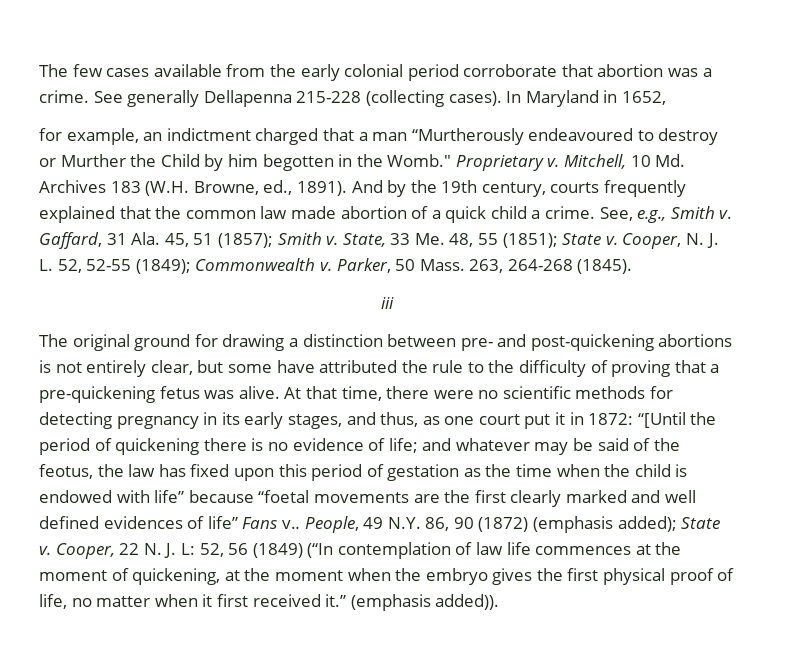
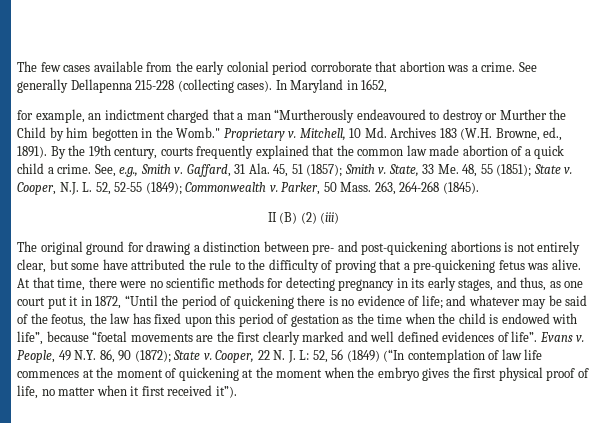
- And by the 19th century, courts frequently explained that the common law made abortion of a quick child a crime.
+ By the 19th century, courts frequently explained that the common law made abortion of a quick child a crime.
- Cooper, N. J. L. 52, 52-55 (1849); Commonwealth v.
+ Cooper, N.J. L. 52, 52-55 (1849); Commonwealth v.
- iii
+ II (B) (2) (iii)
- At that time, there were no scientific methods for detecting pregnancy in its early stages, and thus, as one court put it in 1872: “[Until the period of quickening there is no evidence of life;
+ At that time, there were no scientific methods for detecting pregnancy in its early stages, and thus, as one court put it in 1872, “Until the period of quickening there is no evidence of life;
- and whatever may be said of the feotus, the law has fixed upon this period of gestation as the time when the child is endowed with life” because “foetal movements are the first clearly marked and well defined evidences of life” Fans v..
+ and whatever may be said of the feotus, the law has fixed upon this period of gestation as the time when the child is endowed with life”, because “foetal movements are the first clearly marked and well defined evidences of life”. Evans v.
- People, 49 N.Y. 86, 90 (1872) (emphasis added); State v.
+ People, 49 N.Y. 86, 90 (1872); State v.
- Cooper, 22 N. J. L: 52, 56 (1849) (“In contemplation of law life commences at the moment of quickening, at the moment when the embryo gives the first physical proof of life, no matter when it first received it.” (emphasis added)).
+ Cooper, 22 N. J. L: 52, 56 (1849) (“In contemplation of law life commences at the moment of quickening at the moment when the embryo gives the first physical proof of life, no matter when it first received it”).

